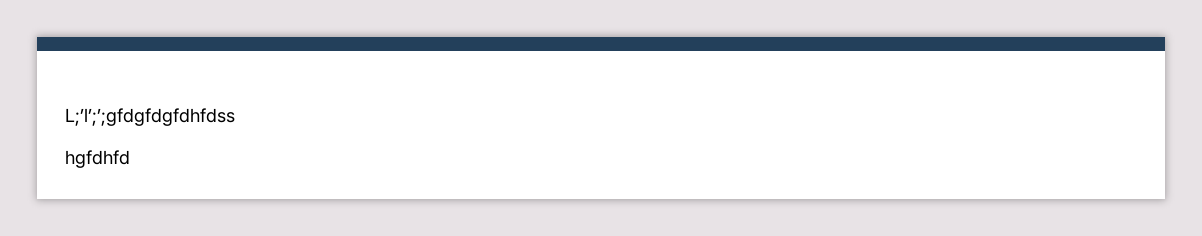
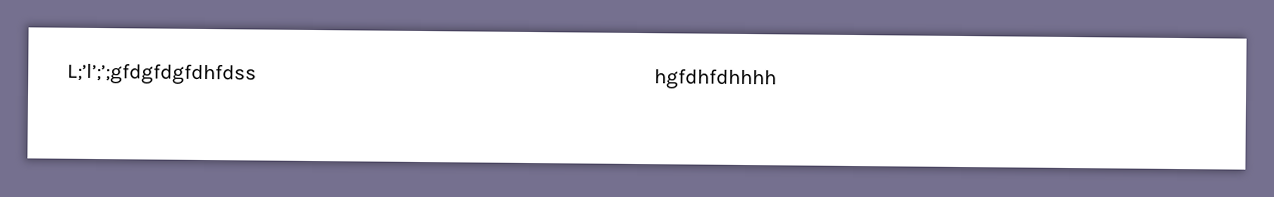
- hgfdhfd
+ hgfdhfdhhhh

